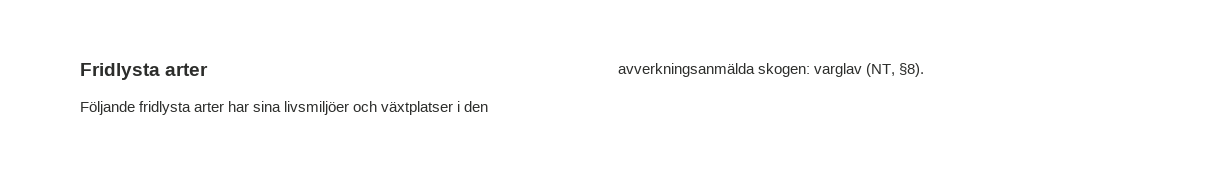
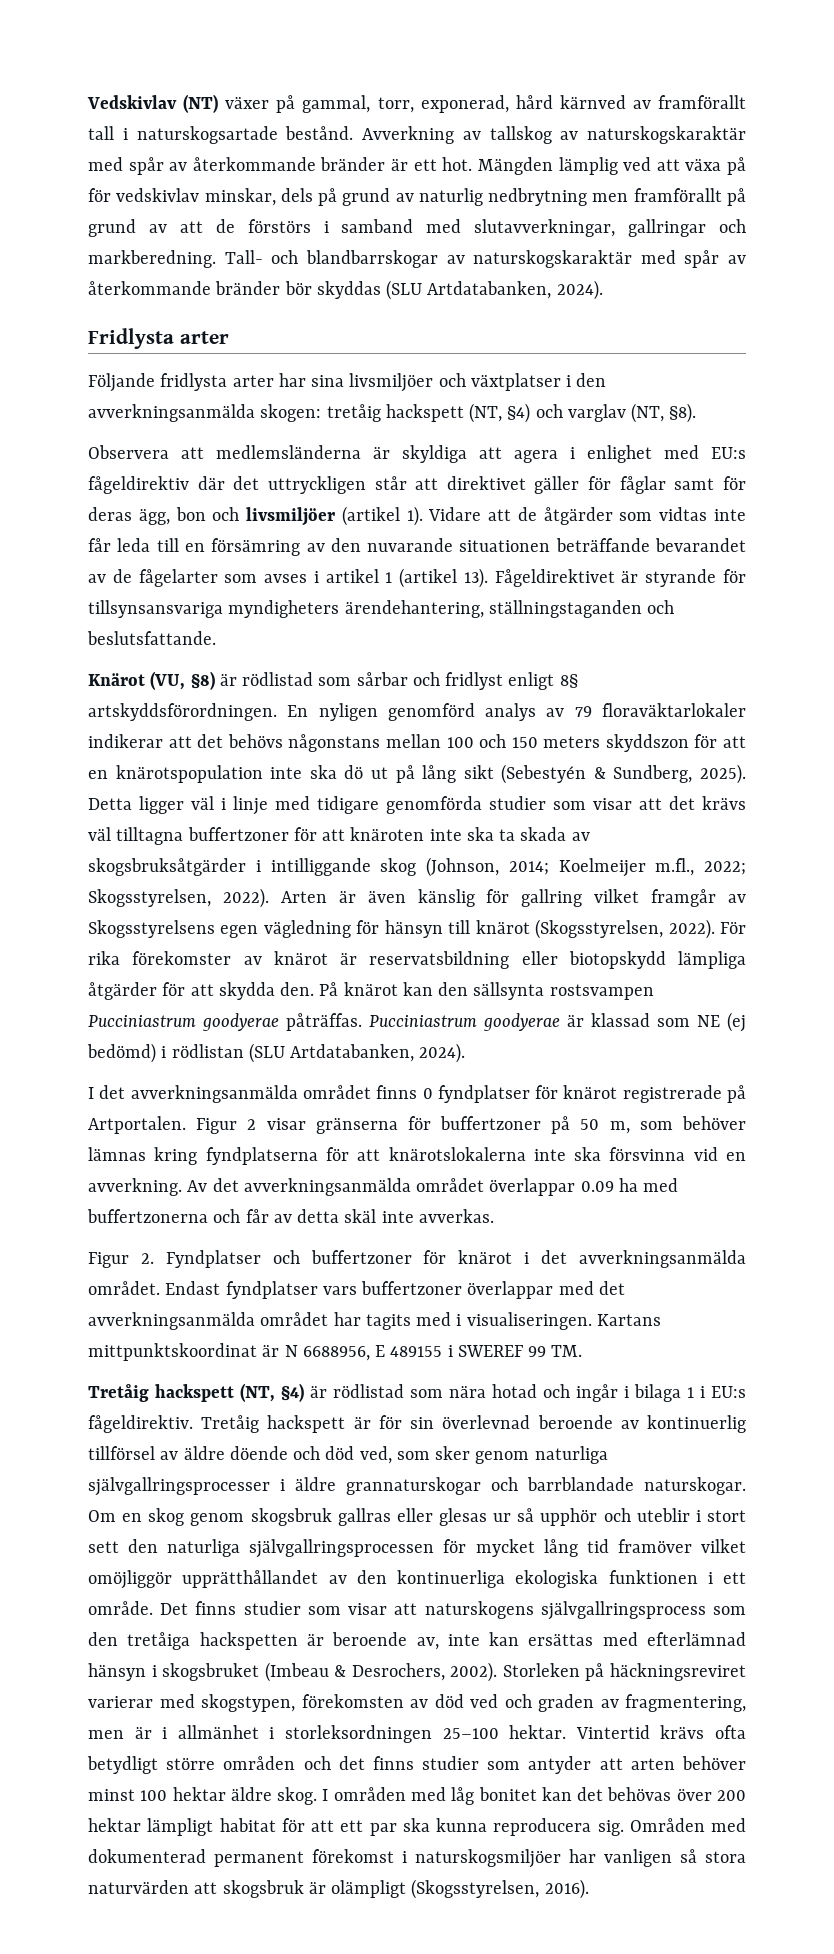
+ Vedskivlav (NT) växer på gammal, torr, exponerad, hård kärnved av framförallt tall i naturskogsartade bestånd. Avverkning av tallskog av naturskogskaraktär med spår av återkommande bränder är ett hot. Mängden lämplig ved att växa på för vedskivlav minskar, dels på grund av naturlig nedbrytning men framförallt på grund av att de förstörs i samband med slutavverkningar, gallringar och markberedning. Tall- och blandbarrskogar av naturskogskaraktär med spår av återkommande bränder bör skyddas (SLU Artdatabanken, 2024).
- Följande fridlysta arter har sina livsmiljöer och växtplatser i den avverkningsanmälda skogen: varglav (NT, §8).
+ Följande fridlysta arter har sina livsmiljöer och växtplatser i den avverkningsanmälda skogen: tretåig hackspett (NT, §4) och varglav (NT, §8).
+ Observera att medlemsländerna är skyldiga att agera i enlighet med EU:s fågeldirektiv där det uttryckligen står att direktivet gäller för fåglar samt för deras ägg, bon och livsmiljöer (artikel 1). Vidare att de åtgärder som vidtas inte får leda till en försämring av den nuvarande situationen beträffande bevarandet av de fågelarter som avses i artikel 1 (artikel 13). Fågeldirektivet är styrande för tillsynsansvariga myndigheters ärendehantering, ställningstaganden och beslutsfattande.
+ Knärot (VU, §8) är rödlistad som sårbar och fridlyst enligt 8§ artskyddsförordningen. En nyligen genomförd analys av 79 floraväktarlokaler indikerar att det behövs någonstans mellan 100 och 150 meters skyddszon för att en knärotspopulation inte ska dö ut på lång sikt (Sebestyén & Sundberg, 2025). Detta ligger väl i linje med tidigare genomförda studier som visar att det krävs väl tilltagna buffertzoner för att knäroten inte ska ta skada av skogsbruksåtgärder i intilliggande skog (Johnson, 2014; Koelmeijer m.fl., 2022; Skogsstyrelsen, 2022). Arten är även känslig för gallring vilket framgår av Skogsstyrelsens egen vägledning för hänsyn till knärot (Skogsstyrelsen, 2022). För rika förekomster av knärot är reservatsbildning eller biotopskydd lämpliga åtgärder för att skydda den. På knärot kan den sällsynta rostsvampen Pucciniastrum goodyerae påträffas. Pucciniastrum goodyerae är klassad som NE (ej bedömd) i rödlistan (SLU Artdatabanken, 2024).
+ I det avverkningsanmälda området finns 0 fyndplatser för knärot registrerade på Artportalen. Figur 2 visar gränserna för buffertzoner på 50 m, som behöver lämnas kring fyndplatserna för att knärotslokalerna inte ska försvinna vid en avverkning. Av det avverkningsanmälda området överlappar 0.09 ha med buffertzonerna och får av detta skäl inte avverkas.
+ Figur 2. Fyndplatser och buffertzoner för knärot i det avverkningsanmälda området. Endast fyndplatser vars buffertzoner överlappar med det avverkningsanmälda området har tagits med i visualiseringen. Kartans mittpunktskoordinat är N 6688956, E 489155 i SWEREF 99 TM.
+ Tretåig hackspett (NT, §4) är rödlistad som nära hotad och ingår i bilaga 1 i EU:s fågeldirektiv. Tretåig hackspett är för sin överlevnad beroende av kontinuerlig tillförsel av äldre döende och död ved, som sker genom naturliga självgallringsprocesser i äldre grannaturskogar och barrblandade naturskogar. Om en skog genom skogsbruk gallras eller glesas ur så upphör och uteblir i stort sett den naturliga självgallringsprocessen för mycket lång tid framöver vilket omöjliggör upprätthållandet av den kontinuerliga ekologiska funktionen i ett område. Det finns studier som visar att naturskogens självgallringsprocess som den tretåiga hackspetten är beroende av, inte kan ersättas med efterlämnad hänsyn i skogsbruket (Imbeau & Desrochers, 2002). Storleken på häckningsreviret varierar med skogstypen, förekomsten av död ved och graden av fragmentering, men är i allmänhet i storleksordningen 25–100 hektar. Vintertid krävs ofta betydligt större områden och det finns studier som antyder att arten behöver minst 100 hektar äldre skog. I områden med låg bonitet kan det behövas över 200 hektar lämpligt habitat för att ett par ska kunna reproducera sig. Områden med dokumenterad permanent förekomst i naturskogsmiljöer har vanligen så stora naturvärden att skogsbruk är olämpligt (Skogsstyrelsen, 2016).

